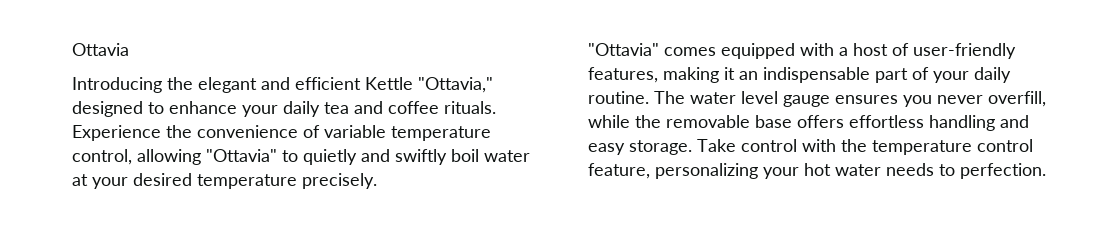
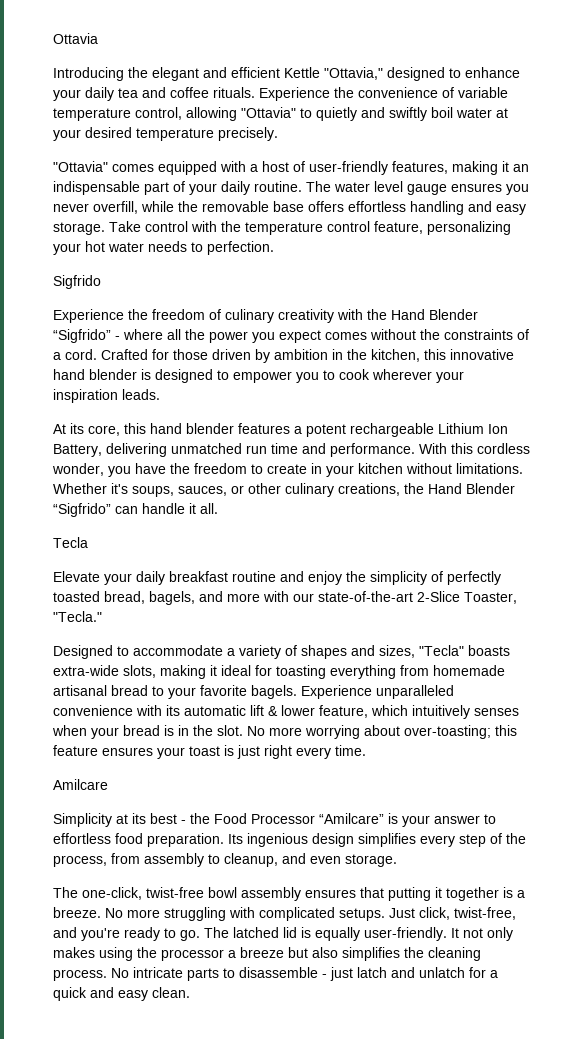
+ Sigfrido
+ Experience the freedom of culinary creativity with the Hand Blender “Sigfrido” - where all the power you expect comes without the constraints of a cord. Crafted for those driven by ambition in the kitchen, this innovative hand blender is designed to empower you to cook wherever your inspiration leads.
+ At its core, this hand blender features a potent rechargeable Lithium Ion Battery, delivering unmatched run time and performance. With this cordless wonder, you have the freedom to create in your kitchen without limitations. Whether it's soups, sauces, or other culinary creations, the Hand Blender “Sigfrido” can handle it all.
+ Tecla
+ Elevate your daily breakfast routine and enjoy the simplicity of perfectly toasted bread, bagels, and more with our state-of-the-art 2-Slice Toaster, "Tecla."
+ Designed to accommodate a variety of shapes and sizes, "Tecla" boasts extra-wide slots, making it ideal for toasting everything from homemade artisanal bread to your favorite bagels. Experience unparalleled convenience with its automatic lift & lower feature, which intuitively senses when your bread is in the slot. No more worrying about over-toasting; this feature ensures your toast is just right every time.
+ Amilcare
+ Simplicity at its best - the Food Processor “Amilcare” is your answer to effortless food preparation. Its ingenious design simplifies every step of the process, from assembly to cleanup, and even storage.
+ The one-click, twist-free bowl assembly ensures that putting it together is a breeze. No more struggling with complicated setups. Just click, twist-free, and you're ready to go. The latched lid is equally user-friendly. It not only makes using the processor a breeze but also simplifies the cleaning process. No intricate parts to disassemble - just latch and unlatch for a quick and easy clean.

